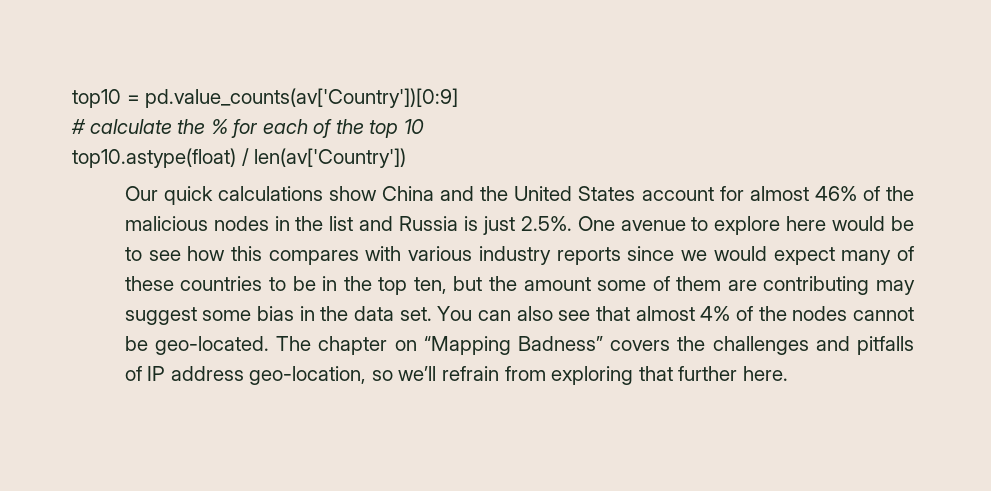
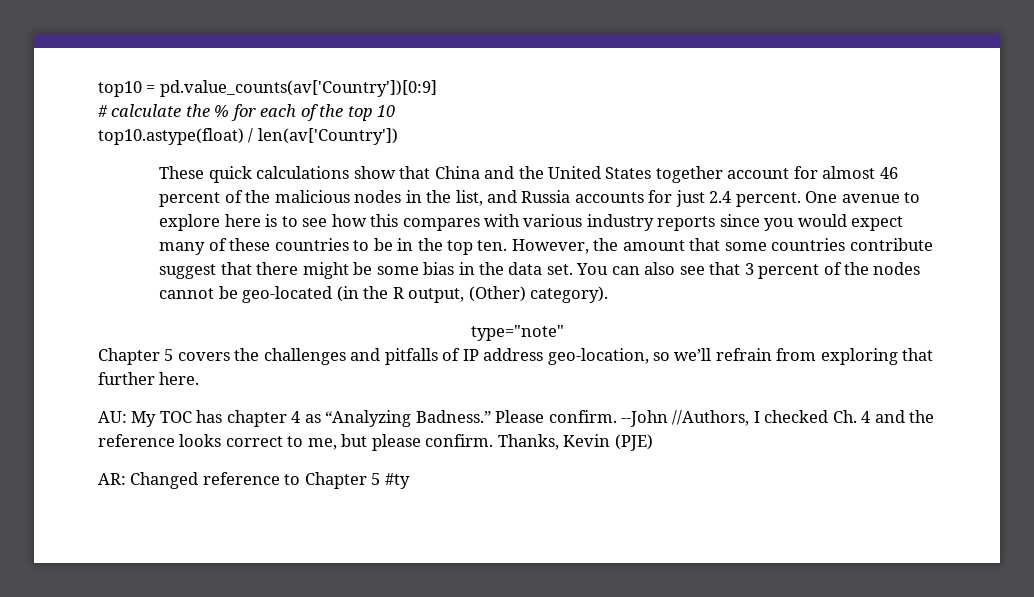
- Our quick calculations show China and the United States account for almost 46% of the malicious nodes in the list and Russia is just 2.5%. One avenue to explore here would be to see how this compares with various industry reports since we would expect many of these countries to be in the top ten, but the amount some of them are contributing may suggest some bias in the data set.
+ These quick calculations show that China and the United States together account for almost 46 percent of the malicious nodes in the list, and Russia accounts for just 2.4 percent. One avenue to explore here is to see how this compares with various industry reports since you would expect many of these countries to be in the top ten. However, the amount that some countries contribute suggest that there might be some bias in the data set.
- You can also see that almost 4% of the nodes cannot be geo-located. The chapter on “Mapping Badness” covers the challenges and pitfalls of IP address geo-location, so we’ll refrain from exploring that further here.
+ You can also see that 3 percent of the nodes cannot be geo-located (in the R output, (Other) category).
+ type="note"
+ Chapter 5 covers the challenges and pitfalls of IP address geo-location, so we’ll refrain from exploring that further here.
+ AU: My TOC has chapter 4 as “Analyzing Badness.” Please confirm. --John //Authors, I checked Ch. 4 and the reference looks correct to me, but please confirm. Thanks, Kevin (PJE)
+ AR: Changed reference to Chapter 5 #ty

